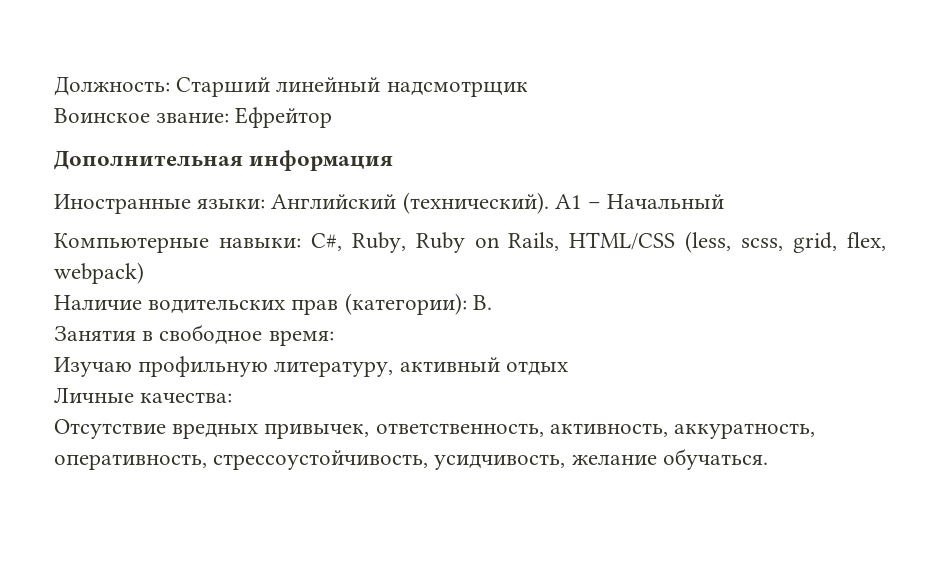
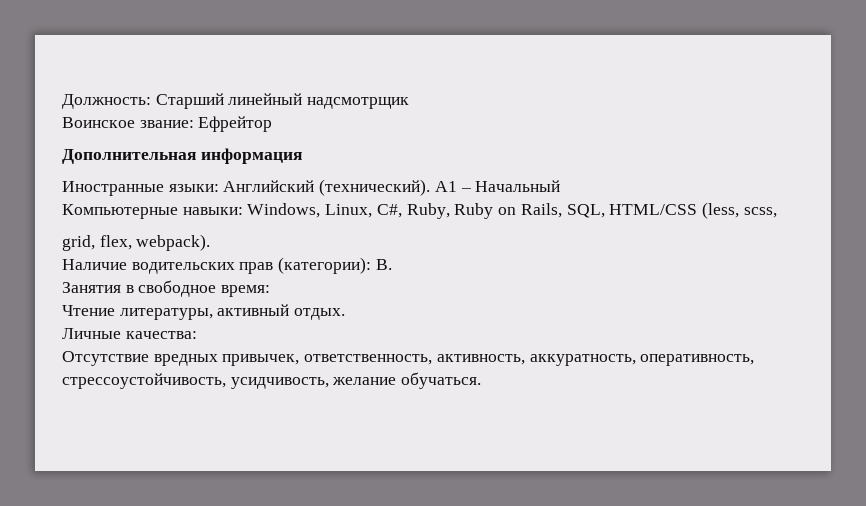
- Компьютерные навыки: C#, Ruby, Ruby on Rails, HTML/CSS (less, scss, grid, flex, webpack)
+ Компьютерные навыки: Windows, Linux, C#, Ruby, Ruby on Rails, SQL, HTML/CSS (less, scss,
+ grid, flex, webpack).
- Изучаю профильную литературу, активный отдых
+ Чтение литературы, активный отдых.

